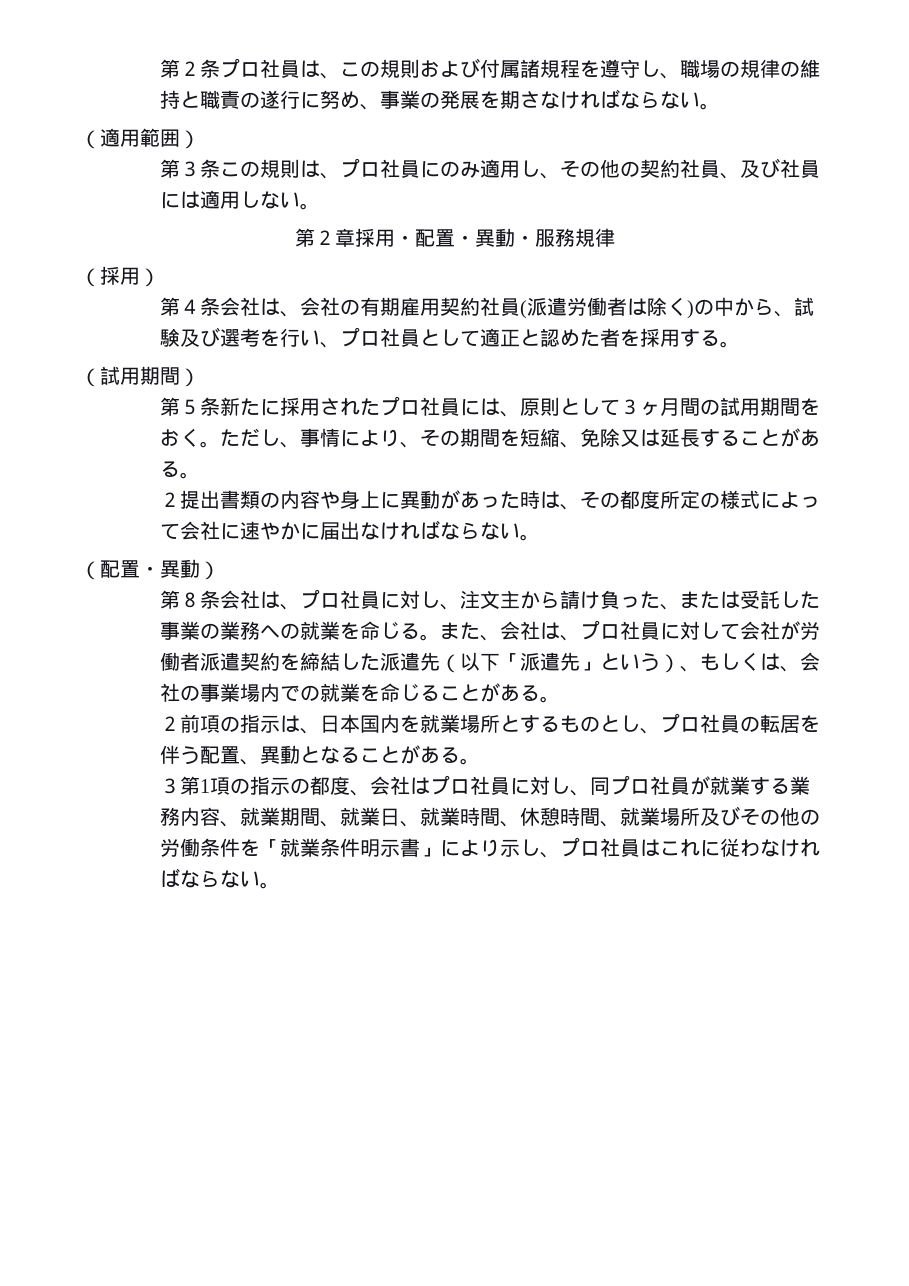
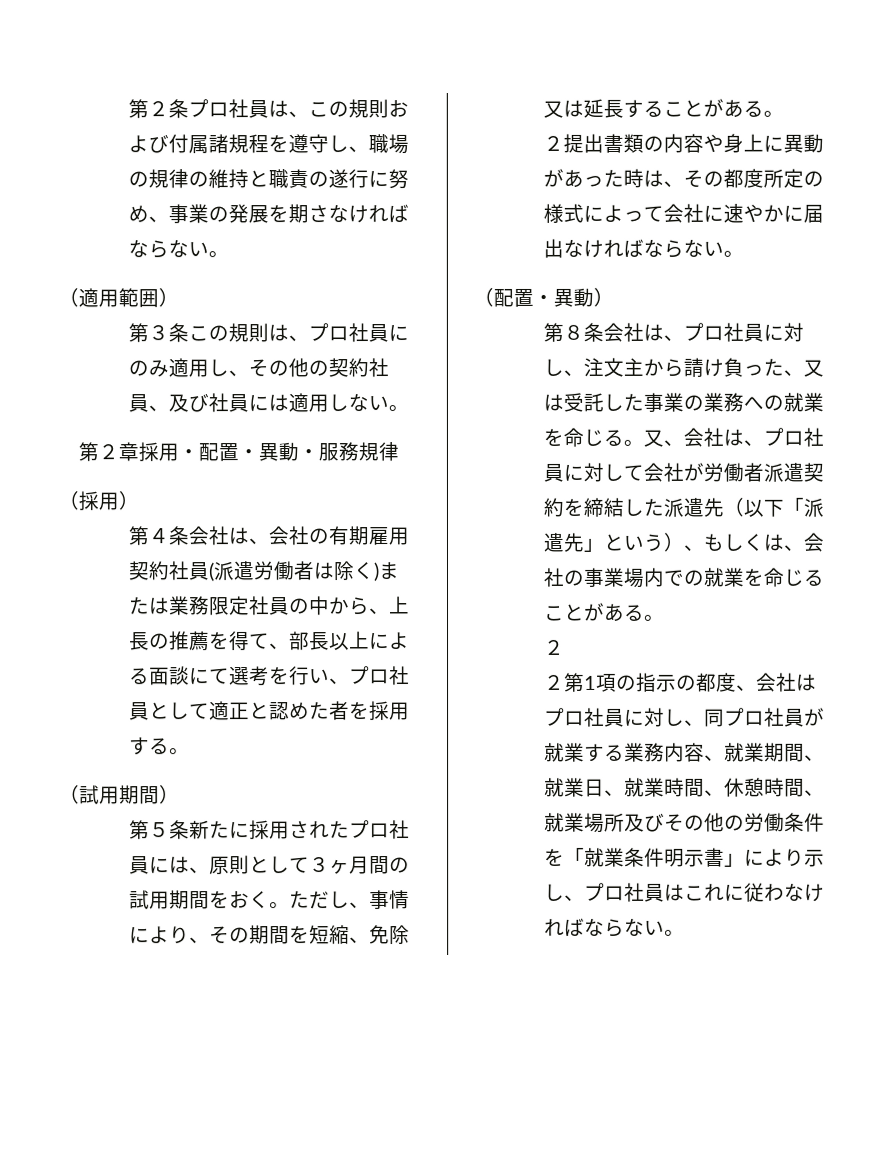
- 第４条会社は、会社の有期雇用契約社員(派遣労働者は除く)の中から、試験及び選考を行い、プロ社員として適正と認めた者を採用する。
+ 第４条会社は、会社の有期雇用契約社員(派遣労働者は除く)または業務限定社員の中から、上長の推薦を得て、部長以上による面談にて選考を行い、プロ社員として適正と認めた者を採用する。
- 第８条会社は、プロ社員に対し、注文主から請け負った、または受託した事業の業務への就業を命じる。
+ 第８条会社は、プロ社員に対し、注文主から請け負った、又は受託した事業の業務への就業を命じる。
- また、会社は、プロ社員に対して会社が労働者派遣契約を締結した派遣先（以下「派遣先」という）、もしくは、会社の事業場内での就業を命じることがある。
- ２前項の指示は、日本国内を就業場所とするものとし、プロ社員の転居を伴う配置、異動となることがある。
- ３第1項の指示の都度、会社はプロ社員に対し、同プロ社員が就業する業務内容、就業期間、就業日、就業時間、休憩時間、就業場所及びその他の労働条件を「就業条件明示書」により示し、プロ社員はこれに従わなければならない。
+ 又、会社は、プロ社員に対して会社が労働者派遣契約を締結した派遣先（以下「派遣先」という）、もしくは、会社の事業場内での就業を命じることがある。
+ ２
+ ２第1項の指示の都度、会社はプロ社員に対し、同プロ社員が就業する業務内容、就業期間、就業日、就業時間、休憩時間、就業場所及びその他の労働条件を「就業条件明示書」により示し、プロ社員はこれに従わなければならない。

